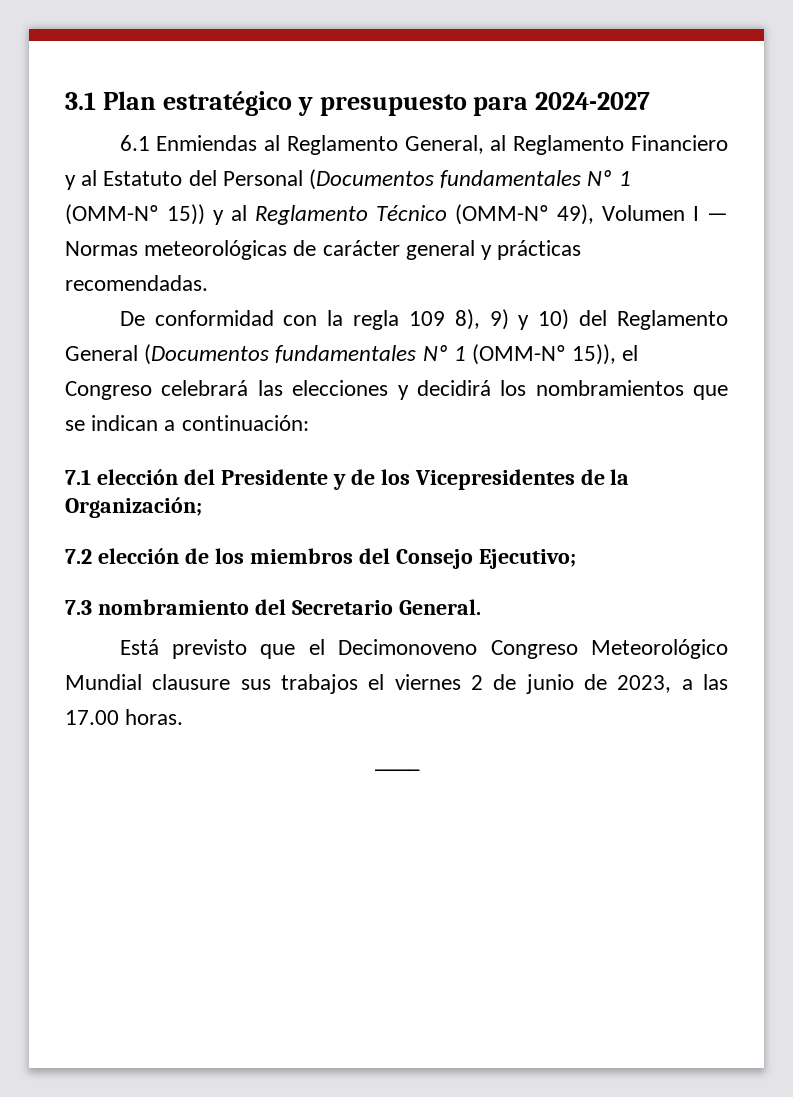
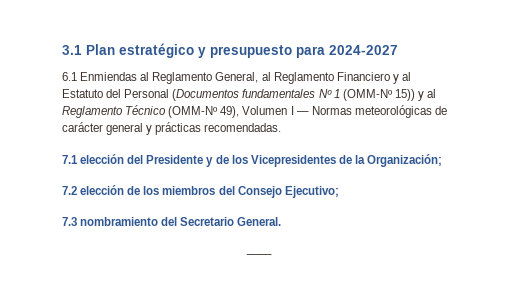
- De conformidad con la regla 109 8), 9) y 10) del Reglamento General (Documentos fundamentales Nº 1 (OMM-Nº 15)), el Congreso celebrará las elecciones y decidirá los nombramientos que se indican a continuación:
- Está previsto que el Decimonoveno Congreso Meteorológico Mundial clausure sus trabajos el viernes 2 de junio de 2023, a las 17.00 horas.

